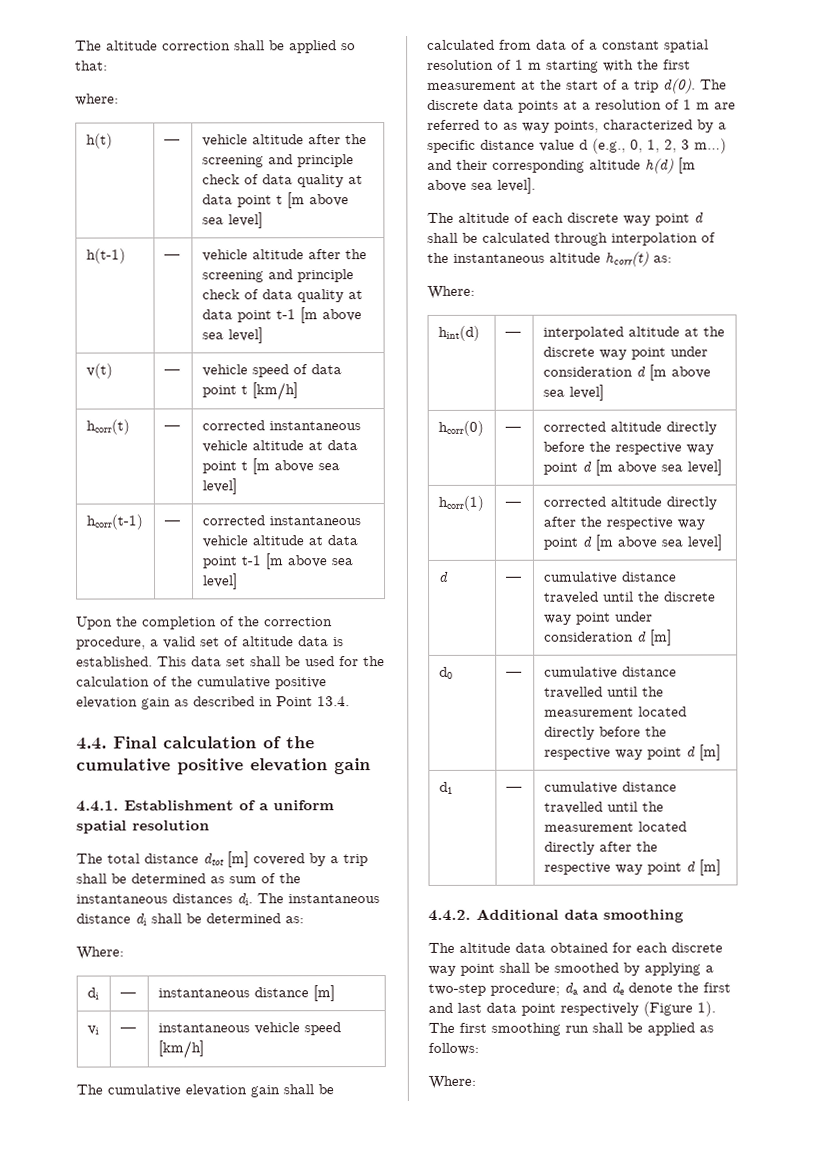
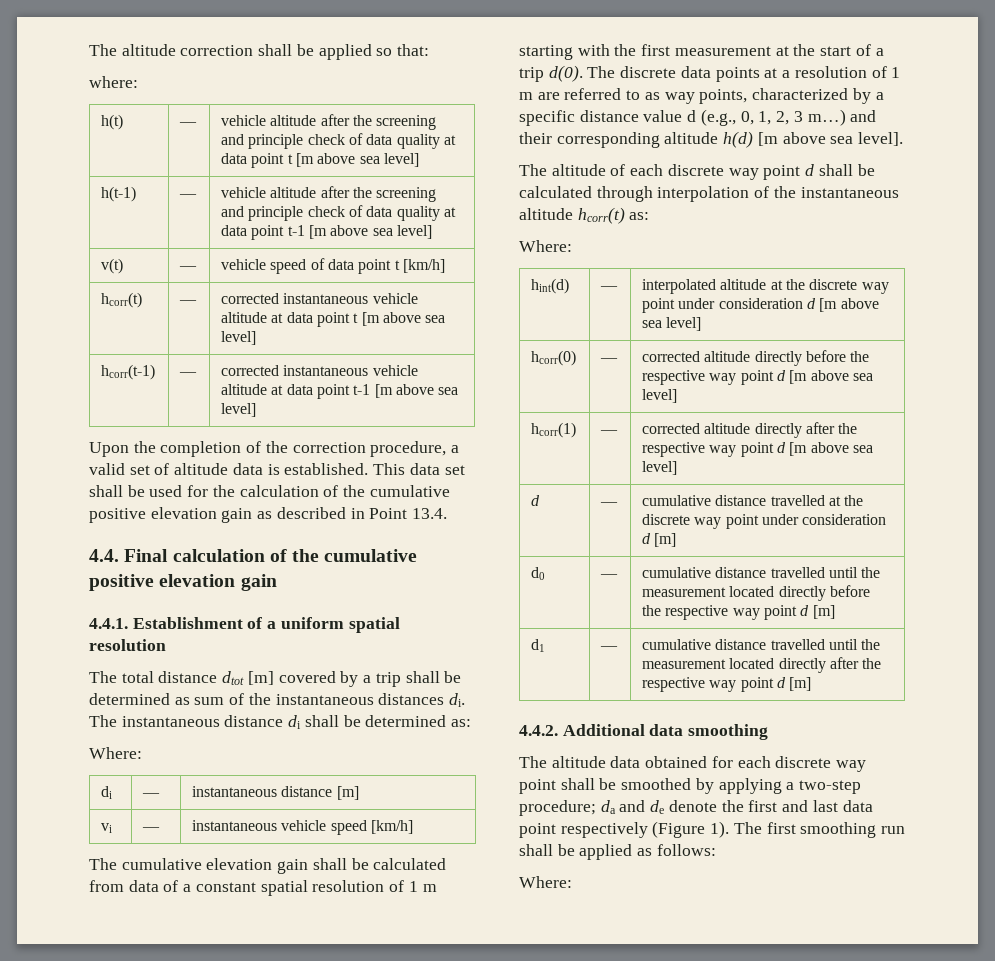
- d | — | cumulative distance traveled until the discrete way point under consideration d [m]
+ d | — | cumulative distance travelled at the discrete way point under consideration d [m]

